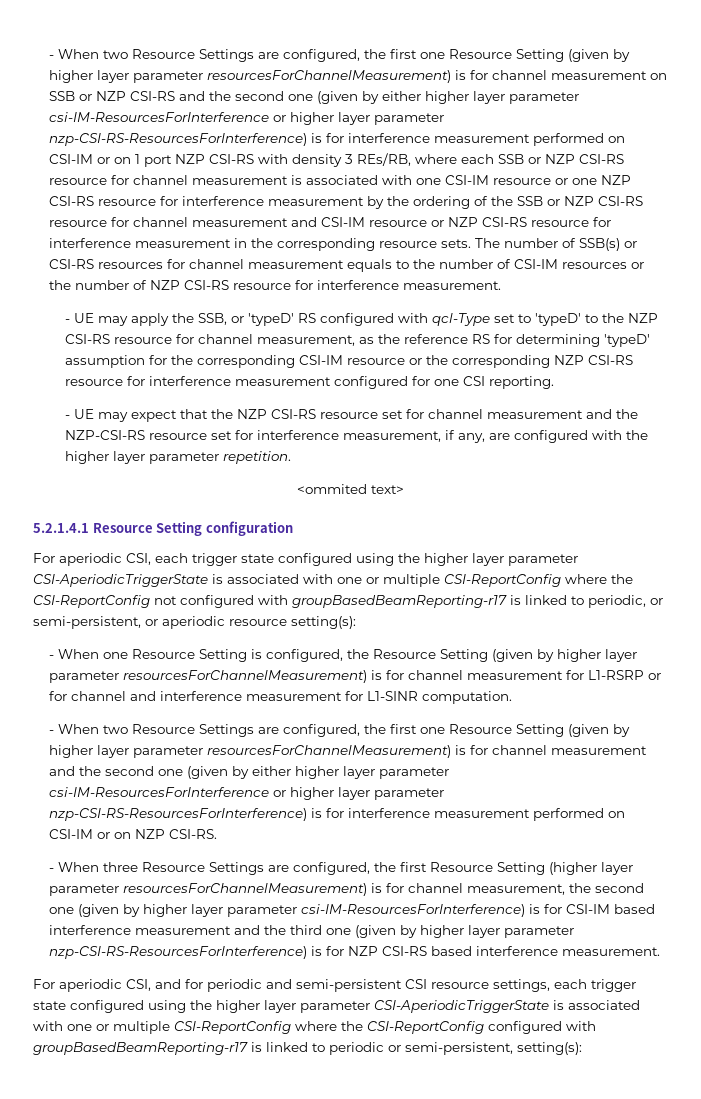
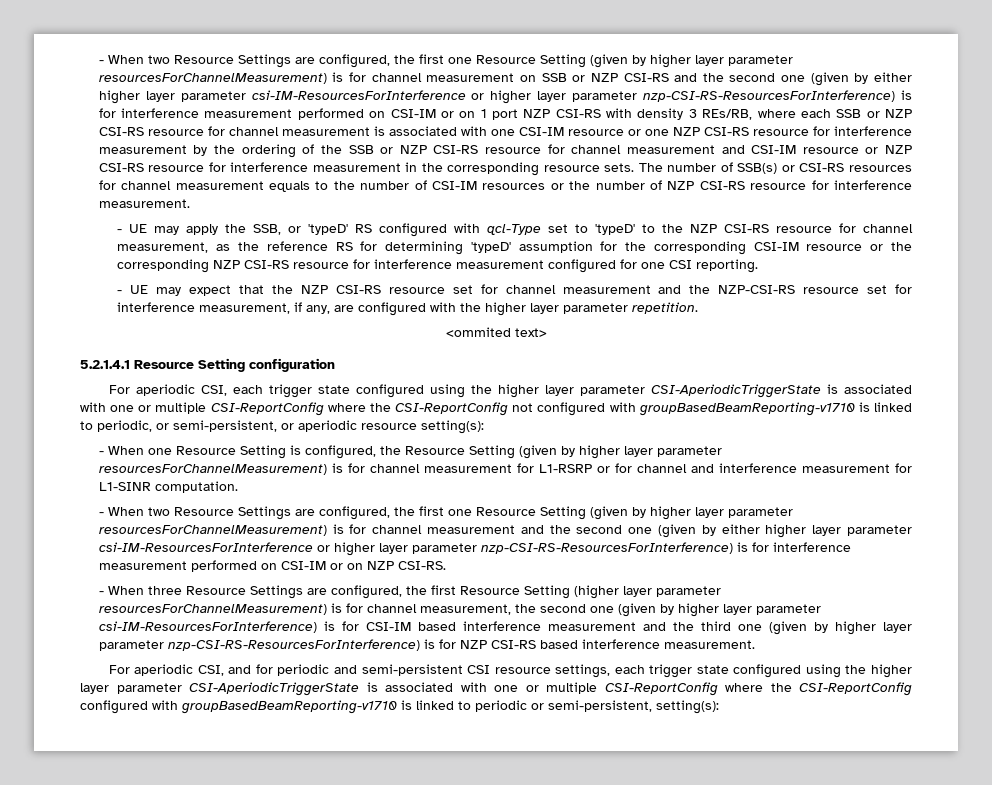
- For aperiodic CSI, each trigger state configured using the higher layer parameter CSI-AperiodicTriggerState is associated with one or multiple CSI-ReportConfig where the CSI-ReportConfig not configured with groupBasedBeamReporting-r17 is linked to periodic, or semi-persistent, or aperiodic resource setting(s):
+ For aperiodic CSI, each trigger state configured using the higher layer parameter CSI-AperiodicTriggerState is associated with one or multiple CSI-ReportConfig where the CSI-ReportConfig not configured with groupBasedBeamReporting-v1710 is linked to periodic, or semi-persistent, or aperiodic resource setting(s):
- For aperiodic CSI, and for periodic and semi-persistent CSI resource settings, each trigger state configured using the higher layer parameter CSI-AperiodicTriggerState is associated with one or multiple CSI-ReportConfig where the CSI-ReportConfig configured with groupBasedBeamReporting-r17 is linked to periodic or semi-persistent, setting(s):
+ For aperiodic CSI, and for periodic and semi-persistent CSI resource settings, each trigger state configured using the higher layer parameter CSI-AperiodicTriggerState is associated with one or multiple CSI-ReportConfig where the CSI-ReportConfig configured with groupBasedBeamReporting-v1710 is linked to periodic or semi-persistent, setting(s):

